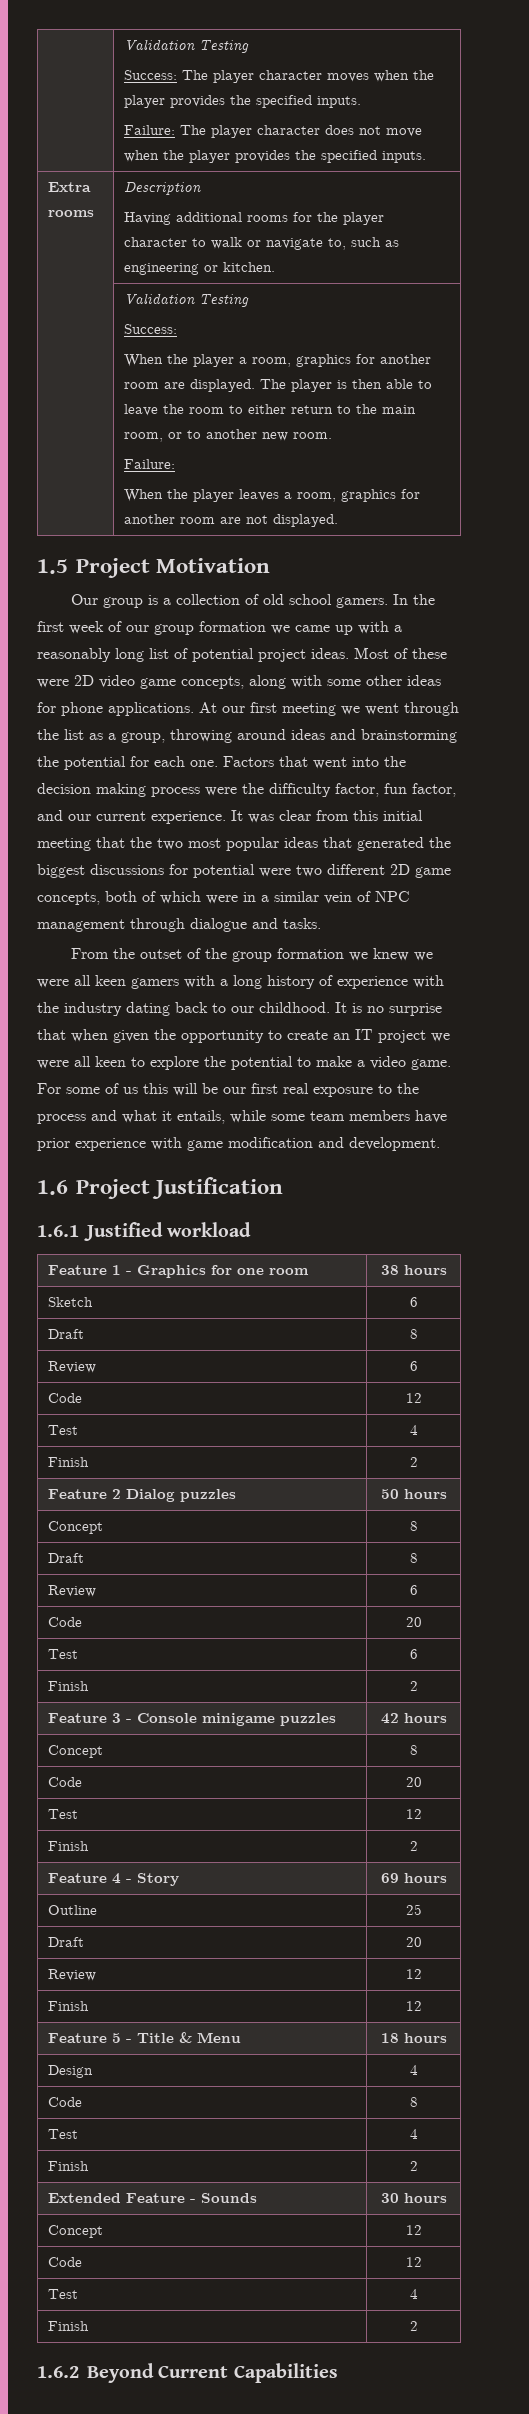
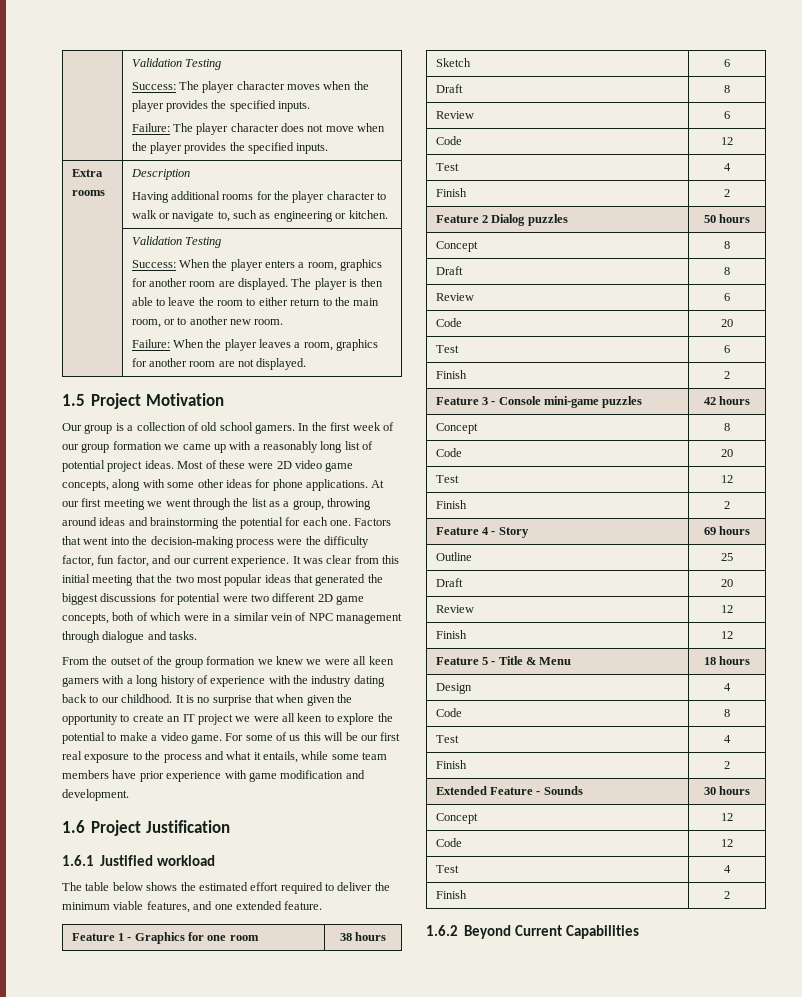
  Extra rooms | Description
  Having additional rooms for the player character to walk or navigate to, such as engineering or kitchen.
  | Validation Testing
- Success:
- When the player a room, graphics for another room are displayed.
+ Success: When the player enters a room, graphics for another room are displayed.
  The player is then able to leave the room to either return to the main room, or to another new room.
- Failure:
- When the player leaves a room, graphics for another room are not displayed.
+ Failure: When the player leaves a room, graphics for another room are not displayed.
- Factors that went into the decision making process were the difficulty factor, fun factor, and our current experience.
+ Factors that went into the decision-making process were the difficulty factor, fun factor, and our current experience.
+ The table below shows the estimated effort required to deliver the minimum viable features, and one extended feature.
- Feature 3 - Console minigame puzzles | 42 hours
+ Feature 3 - Console mini-game puzzles | 42 hours

